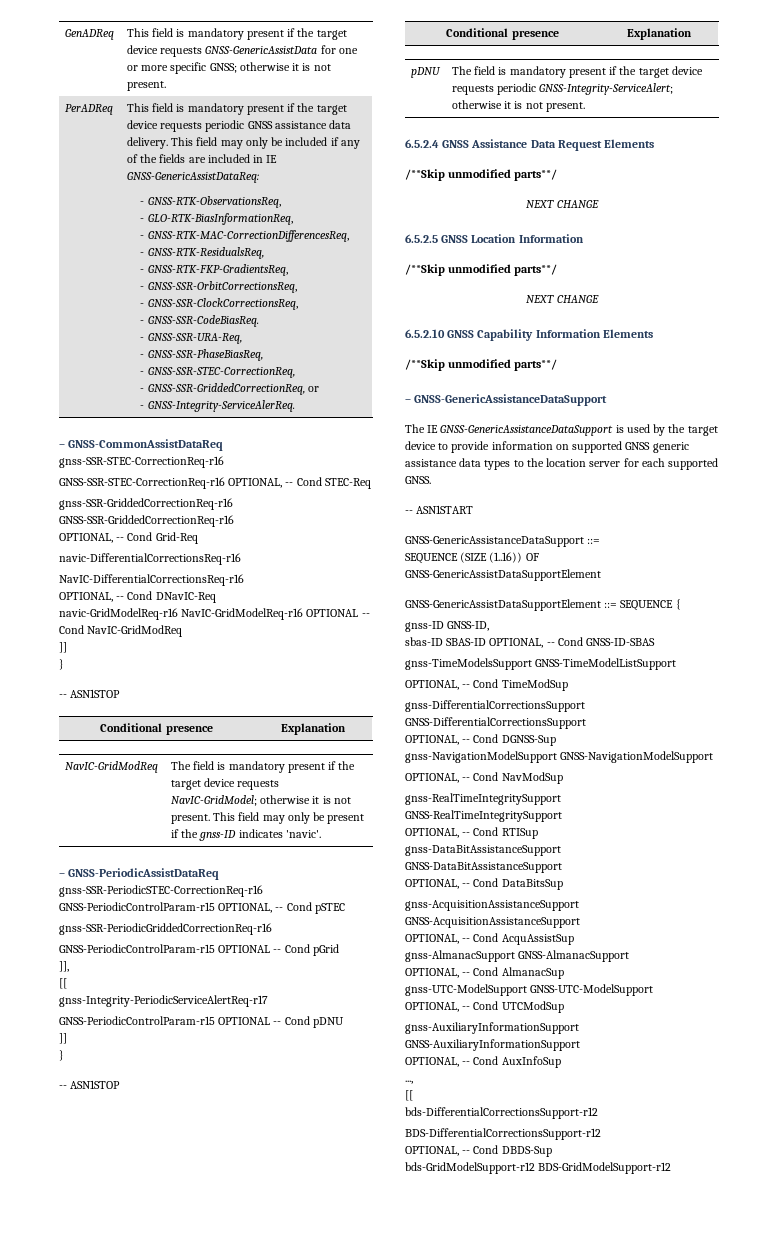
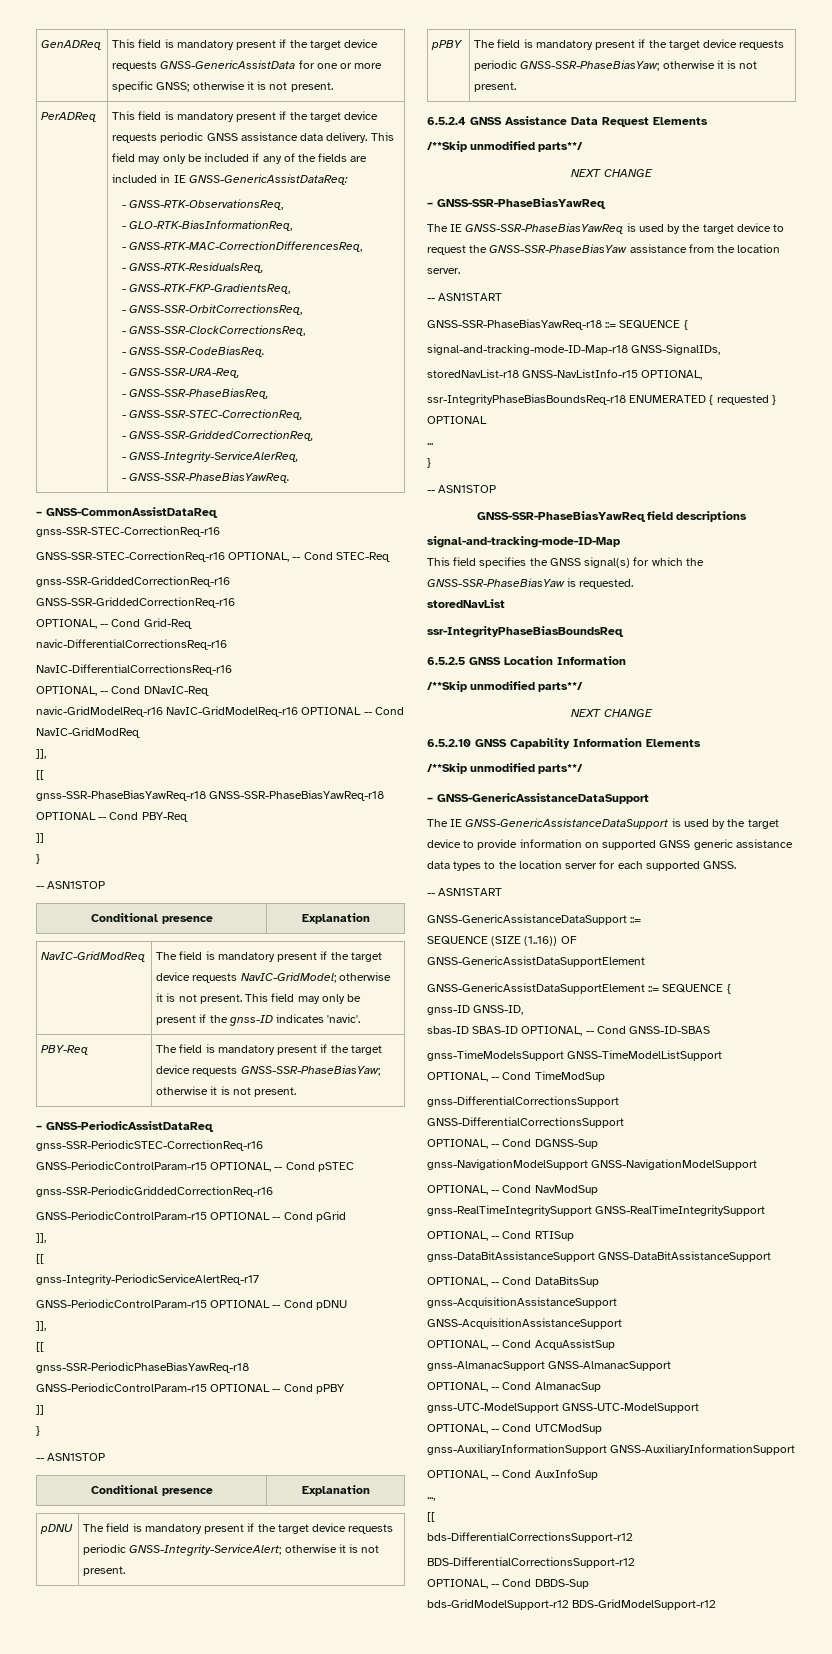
- - GNSS-SSR-GriddedCorrectionReq, or
- - GNSS-Integrity-ServiceAlerReq.
+ - GNSS-SSR-GriddedCorrectionReq,
+ - GNSS-Integrity-ServiceAlerReq,
+ - GNSS-SSR-PhaseBiasYawReq.
  navic-GridModelReq-r16 NavIC-GridModelReq-r16 OPTIONAL -- Cond NavIC-GridModReq
+ ]],
+ [[
+ gnss-SSR-PhaseBiasYawReq-r18 GNSS-SSR-PhaseBiasYawReq-r18 OPTIONAL -- Cond PBY-Req
+ PBY-Req | The field is mandatory present if the target device requests GNSS-SSR-PhaseBiasYaw; otherwise it is not present.
  GNSS-PeriodicControlParam-r15 OPTIONAL -- Cond pDNU
+ ]],
+ [[
+ gnss-SSR-PeriodicPhaseBiasYawReq-r18 GNSS-PeriodicControlParam-r15 OPTIONAL -- Cond pPBY
+ pPBY | The field is mandatory present if the target device requests periodic GNSS-SSR-PhaseBiasYaw; otherwise it is not present.
+ – GNSS-SSR-PhaseBiasYawReq
+ The IE GNSS-SSR-PhaseBiasYawReq is used by the target device to request the GNSS-SSR-PhaseBiasYaw assistance from the location server.
+ -- ASN1START
+ GNSS-SSR-PhaseBiasYawReq-r18 ::= SEQUENCE {
+ signal-and-tracking-mode-ID-Map-r18 GNSS-SignalIDs,
+ storedNavList-r18 GNSS-NavListInfo-r15 OPTIONAL,
+ ssr-IntegrityPhaseBiasBoundsReq-r18 ENUMERATED { requested } OPTIONAL
+ ...
+ }
+ -- ASN1STOP
+ GNSS-SSR-PhaseBiasYawReq field descriptions
+ signal-and-tracking-mode-ID-Map
+ This field specifies the GNSS signal(s) for which the GNSS-SSR-PhaseBiasYaw is requested.
+ storedNavList
+ ssr-IntegrityPhaseBiasBoundsReq

